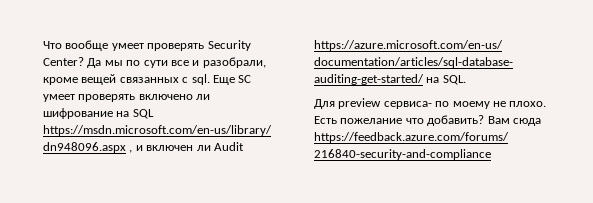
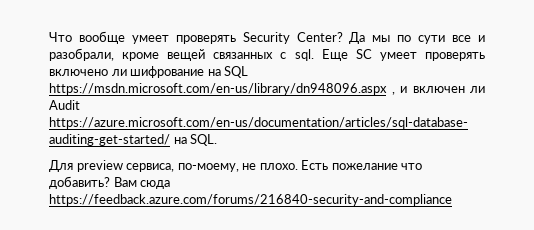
- Для preview сервиса- по моему не плохо.
+ Для preview сервиса, по-моему, не плохо.

